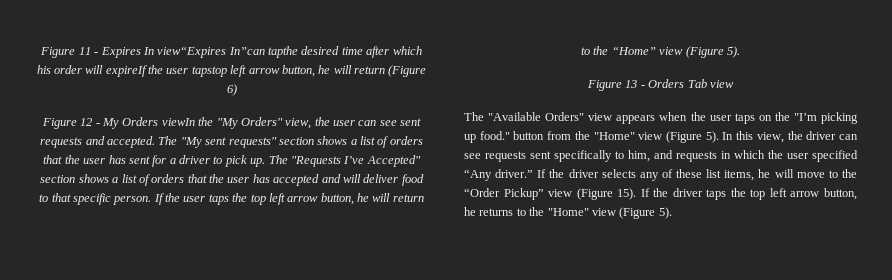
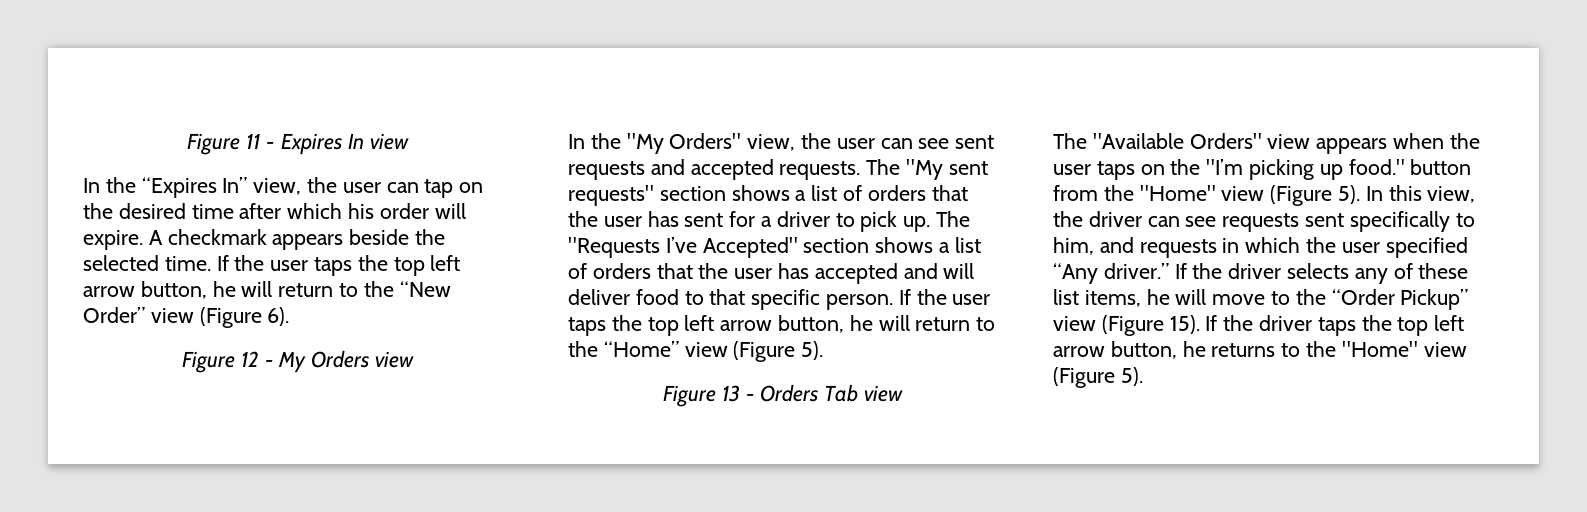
- Figure 11 - Expires In view“Expires In”can tapthe desired time after which his order will expireIf the user tapstop left arrow button, he will return (Figure 6)
+ Figure 11 - Expires In view
+ In the “Expires In” view, the user can tap on the desired time after which his order will expire. A checkmark appears beside the selected time. If the user taps the top left arrow button, he will return to the “New Order” view (Figure 6).
- Figure 12 - My Orders viewIn the "My Orders" view, the user can see sent requests and accepted.
+ Figure 12 - My Orders view
+ In the "My Orders" view, the user can see sent requests and accepted requests.

